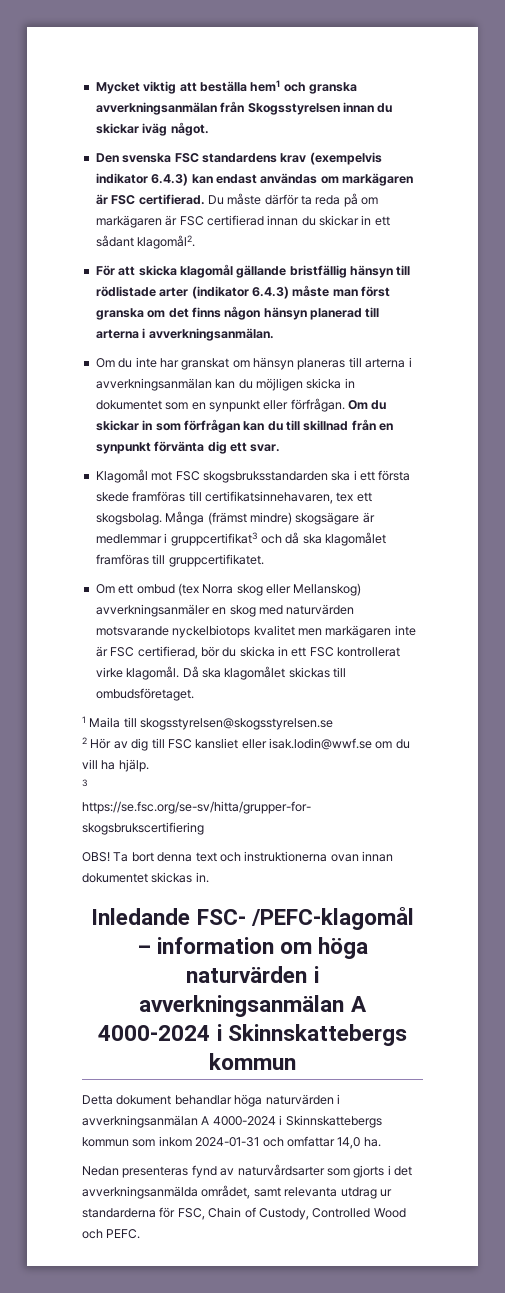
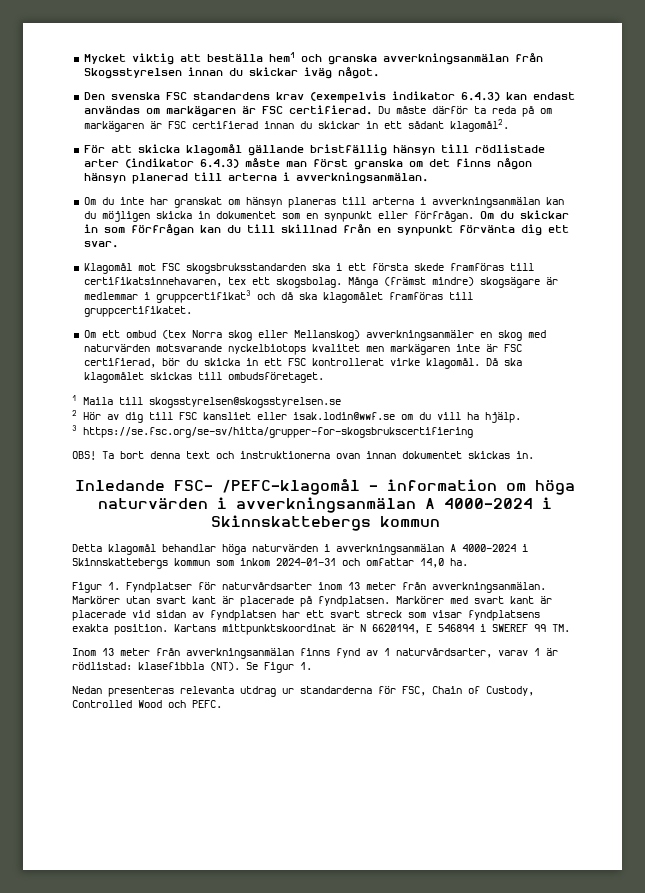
- Detta dokument behandlar höga naturvärden i avverkningsanmälan A 4000-2024 i Skinnskattebergs kommun som inkom 2024-01-31 och omfattar 14,0 ha.
+ Detta klagomål behandlar höga naturvärden i avverkningsanmälan A 4000-2024 i Skinnskattebergs kommun som inkom 2024-01-31 och omfattar 14,0 ha.
- Nedan presenteras fynd av naturvårdsarter som gjorts i det avverkningsanmälda området, samt relevanta utdrag ur standarderna för FSC, Chain of Custody, Controlled Wood och PEFC.
+ Figur 1. Fyndplatser för naturvårdsarter inom 13 meter från avverkningsanmälan. Markörer utan svart kant är placerade på fyndplatsen. Markörer med svart kant är placerade vid sidan av fyndplatsen har ett svart streck som visar fyndplatsens exakta position. Kartans mittpunktskoordinat är N 6620194, E 546894 i SWEREF 99 TM.
+ Inom 13 meter från avverkningsanmälan finns fynd av 1 naturvårdsarter, varav 1 är rödlistad: klasefibbla (NT). Se Figur 1.
+ Nedan presenteras relevanta utdrag ur standarderna för FSC, Chain of Custody, Controlled Wood och PEFC.

